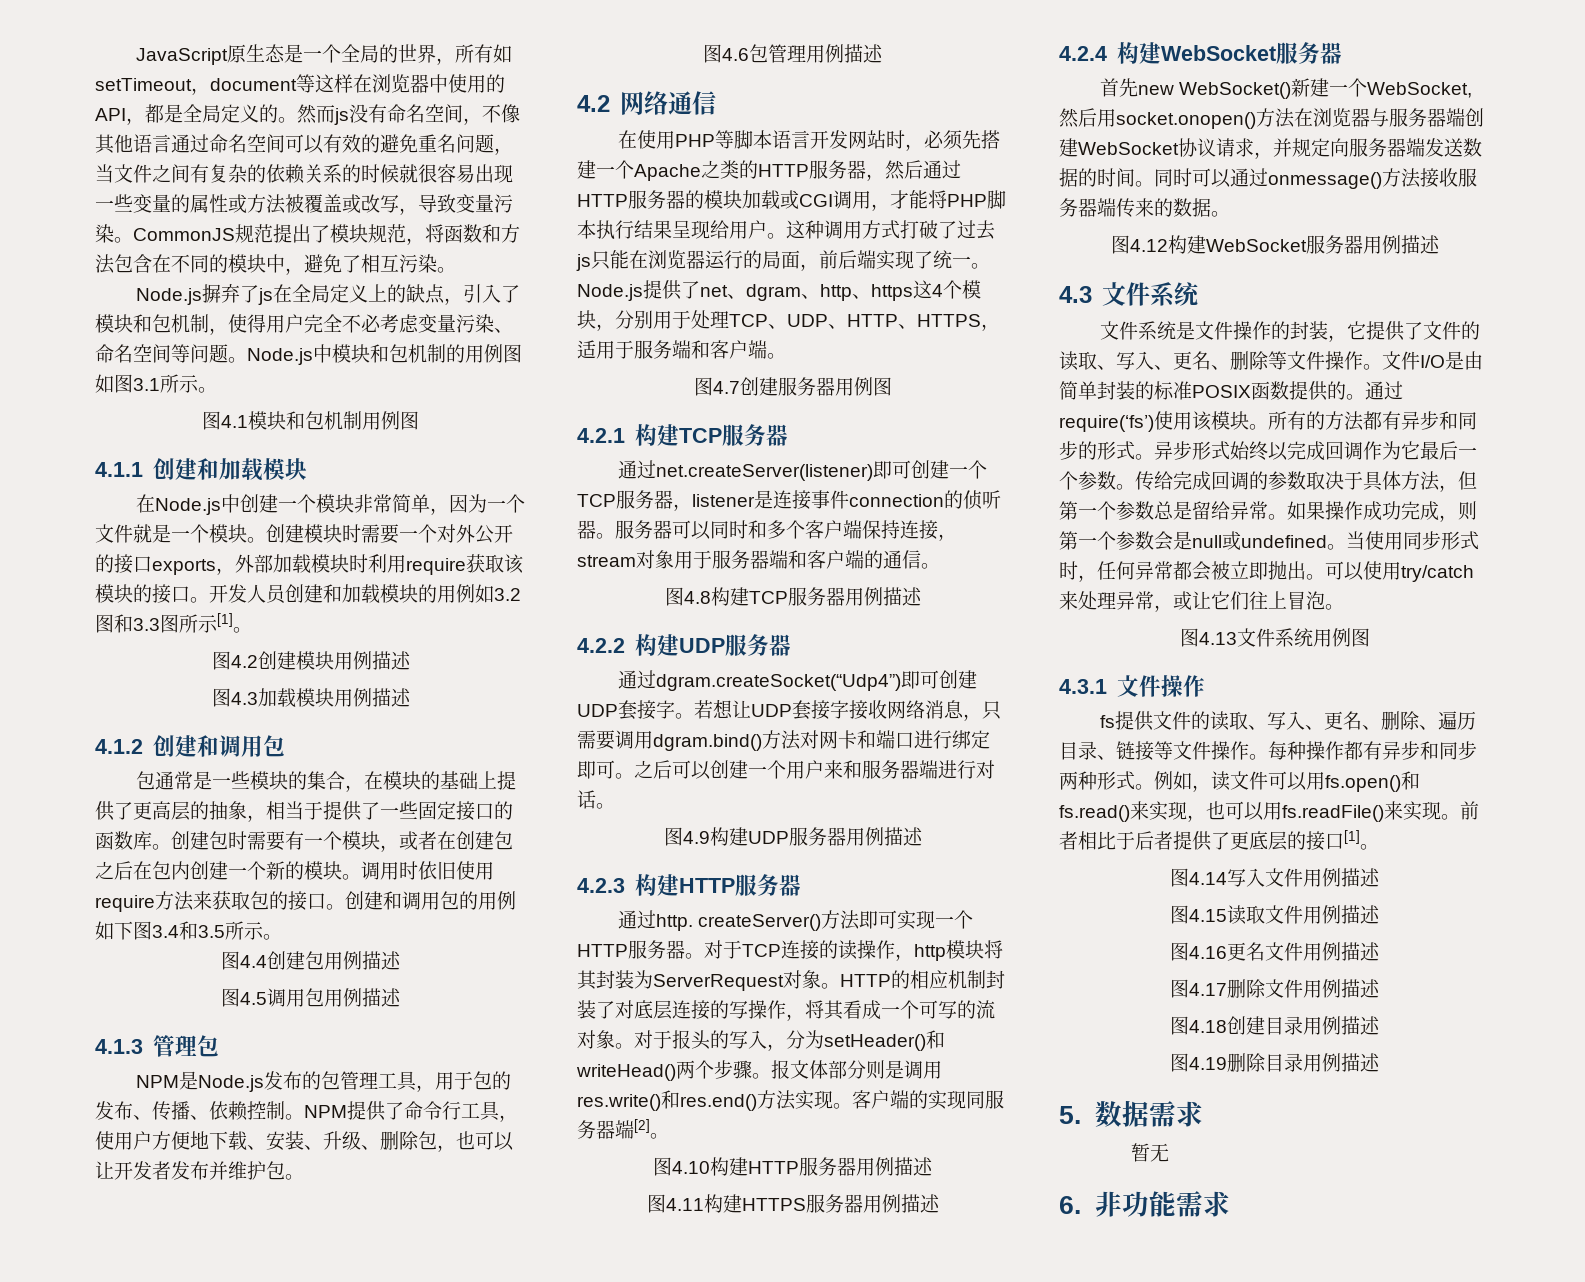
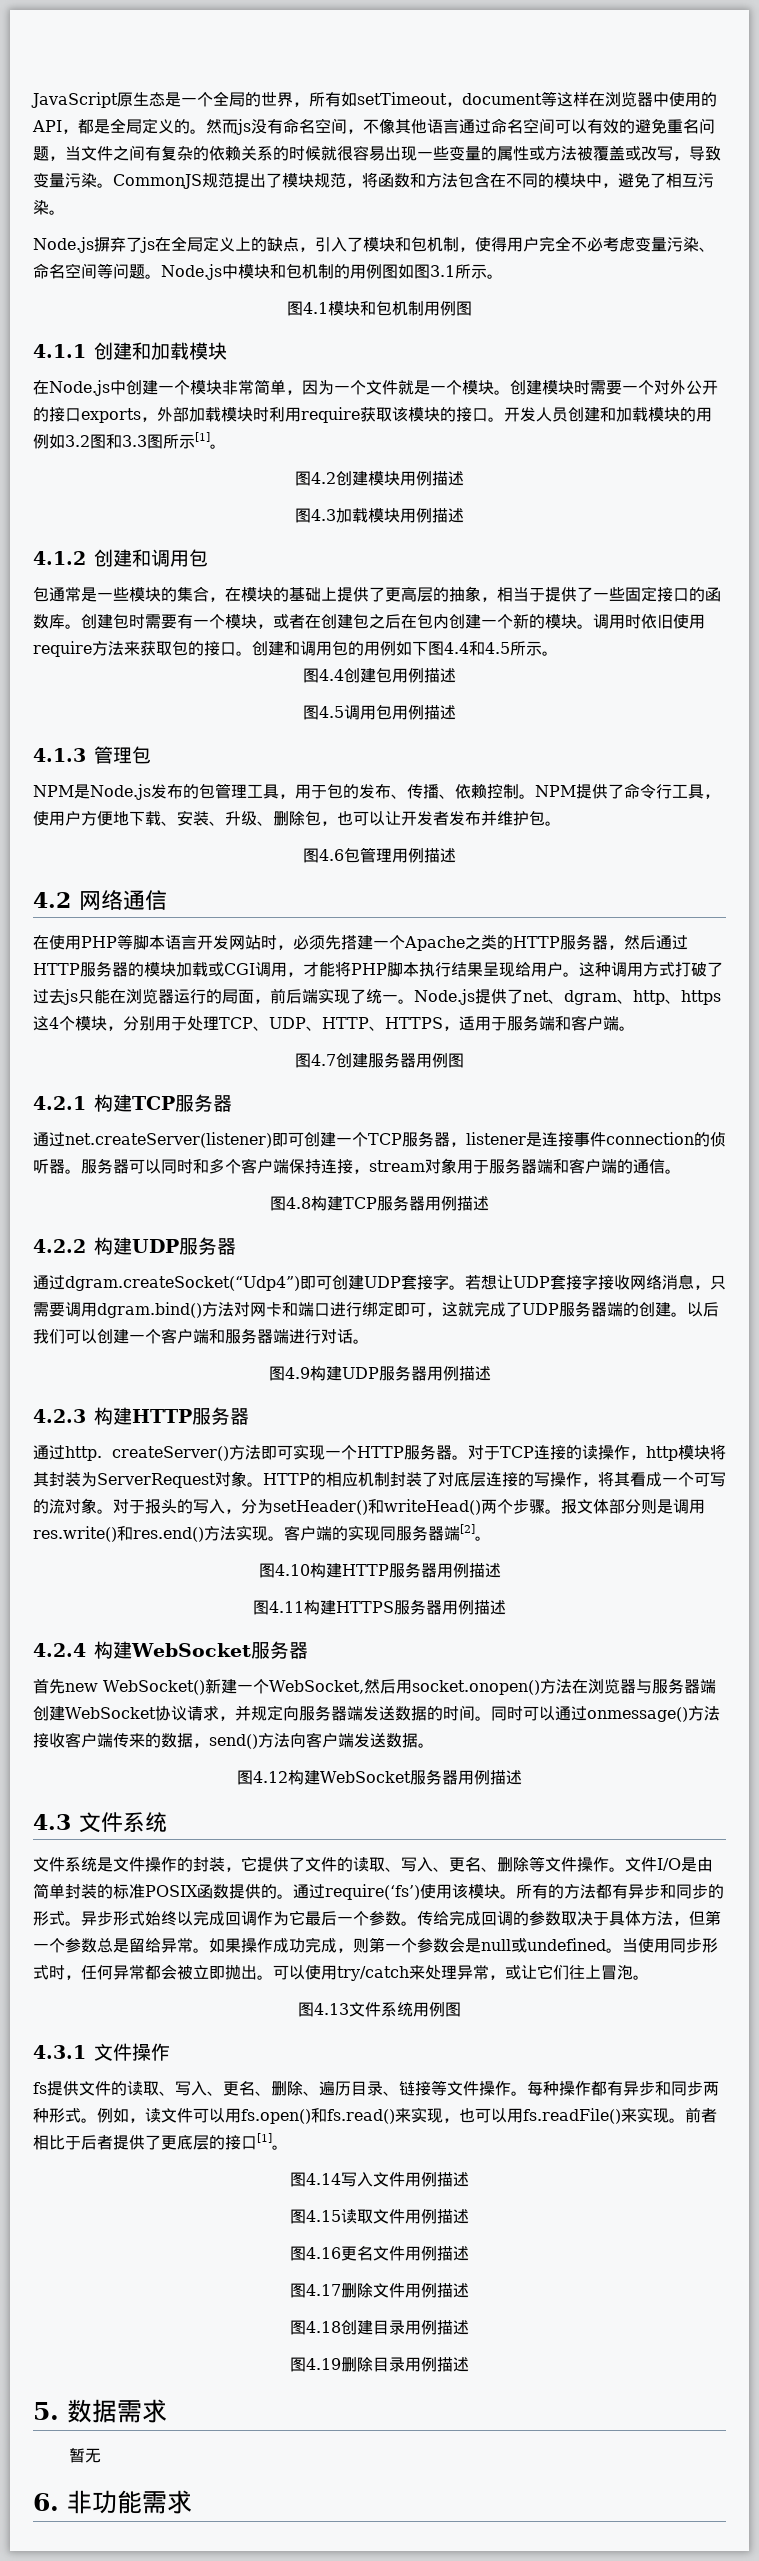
- 创建和调用包的用例如下图3.4和3.5所示。
+ 创建和调用包的用例如下图4.4和4.5所示。
- 若想让UDP套接字接收网络消息，只需要调用dgram.bind()方法对网卡和端口进行绑定即可。之后可以创建一个用户来和服务器端进行对话。
+ 若想让UDP套接字接收网络消息，只需要调用dgram.bind()方法对网卡和端口进行绑定即可，这就完成了UDP服务器端的创建。以后我们可以创建一个客户端和服务器端进行对话。
- 同时可以通过onmessage()方法接收服务器端传来的数据。
+ 同时可以通过onmessage()方法接收客户端传来的数据，send()方法向客户端发送数据。

